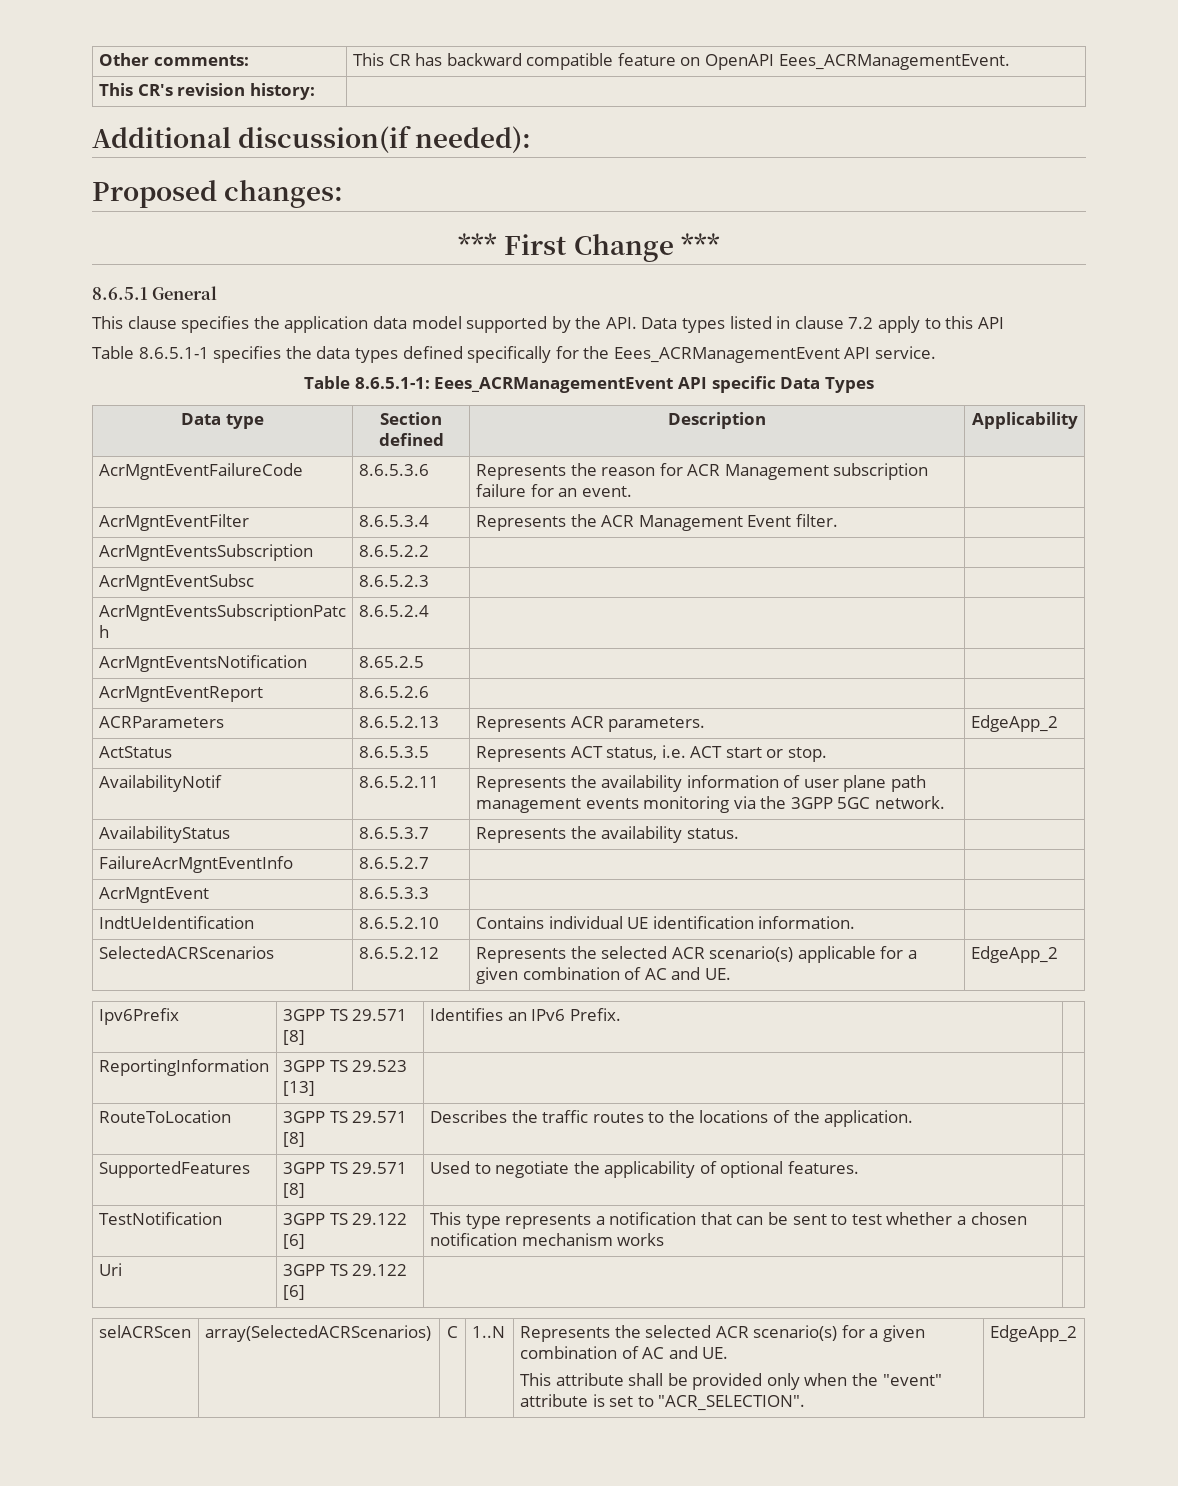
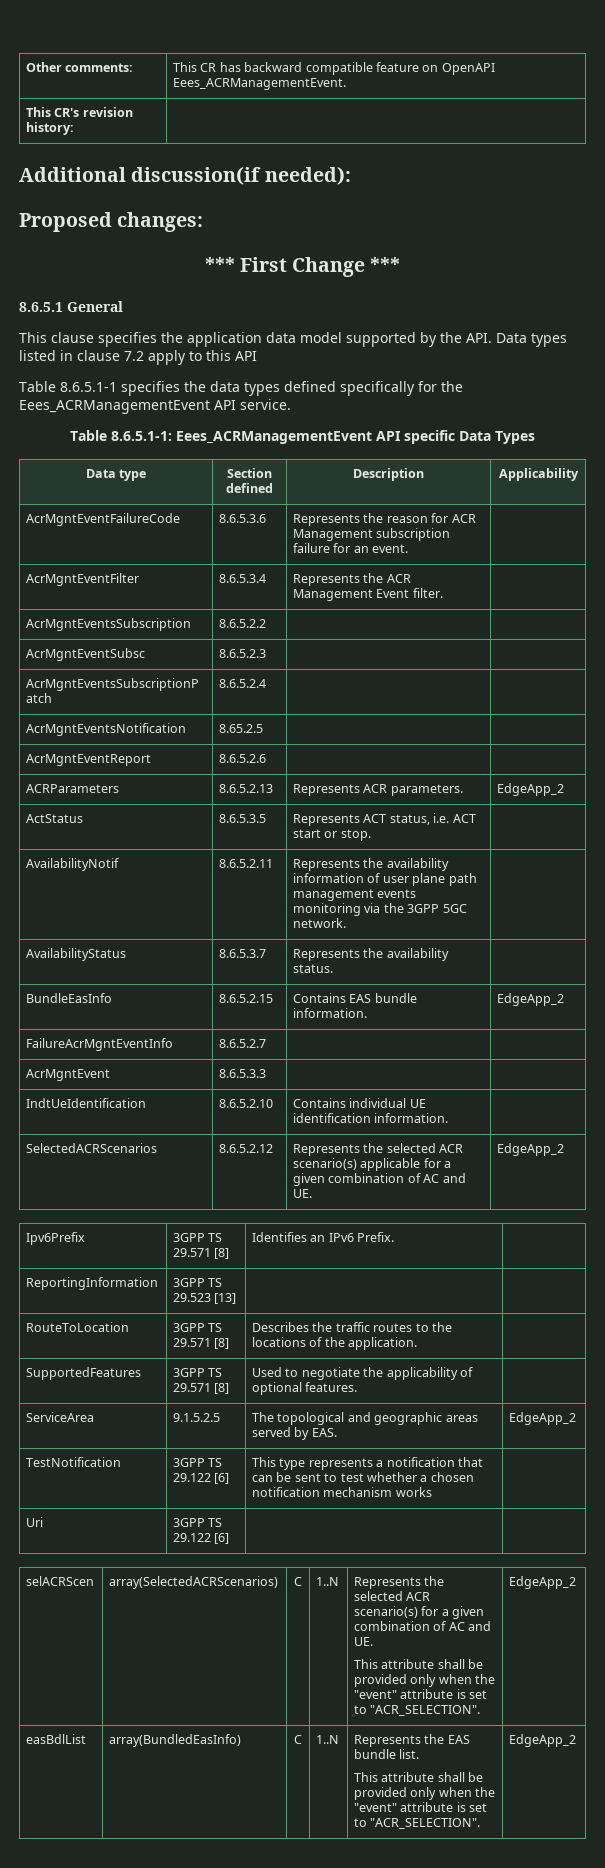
+ BundleEasInfo | 8.6.5.2.15 | Contains EAS bundle information. | EdgeApp_2
+ ServiceArea | 9.1.5.2.5 | The topological and geographic areas served by EAS. | EdgeApp_2
+ easBdlList | array(BundledEasInfo) | C | 1..N | Represents the EAS bundle list.
+ This attribute shall be provided only when the "event" attribute is set to "ACR_SELECTION". | EdgeApp_2

